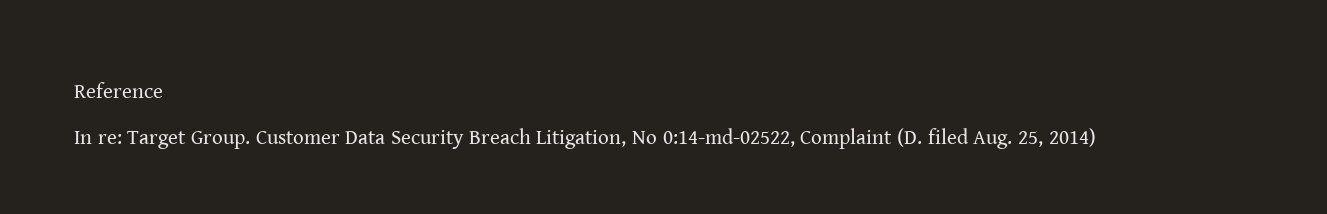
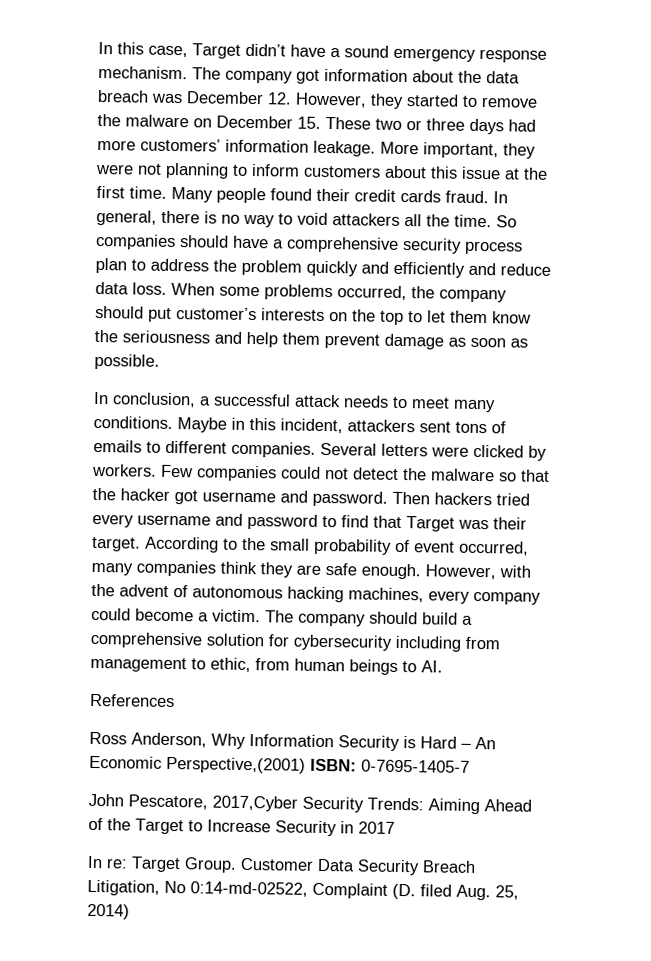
- Reference
+ In this case, Target didn’t have a sound emergency response mechanism. The company got information about the data breach was December 12. However, they started to remove the malware on December 15. These two or three days had more customers’ information leakage. More important, they were not planning to inform customers about this issue at the first time. Many people found their credit cards fraud. In general, there is no way to void attackers all the time. So companies should have a comprehensive security process plan to address the problem quickly and efficiently and reduce data loss. When some problems occurred, the company should put customer’s interests on the top to let them know the seriousness and help them prevent damage as soon as possible.
+ In conclusion, a successful attack needs to meet many conditions. Maybe in this incident, attackers sent tons of emails to different companies. Several letters were clicked by workers. Few companies could not detect the malware so that the hacker got username and password. Then hackers tried every username and password to find that Target was their target. According to the small probability of event occurred, many companies think they are safe enough. However, with the advent of autonomous hacking machines, every company could become a victim. The company should build a comprehensive solution for cybersecurity including from management to ethic, from human beings to AI.
+ References
+ Ross Anderson, Why Information Security is Hard – An Economic Perspective,(2001) ISBN: 0-7695-1405-7
+ John Pescatore, 2017,Cyber Security Trends: Aiming Ahead of the Target to Increase Security in 2017

